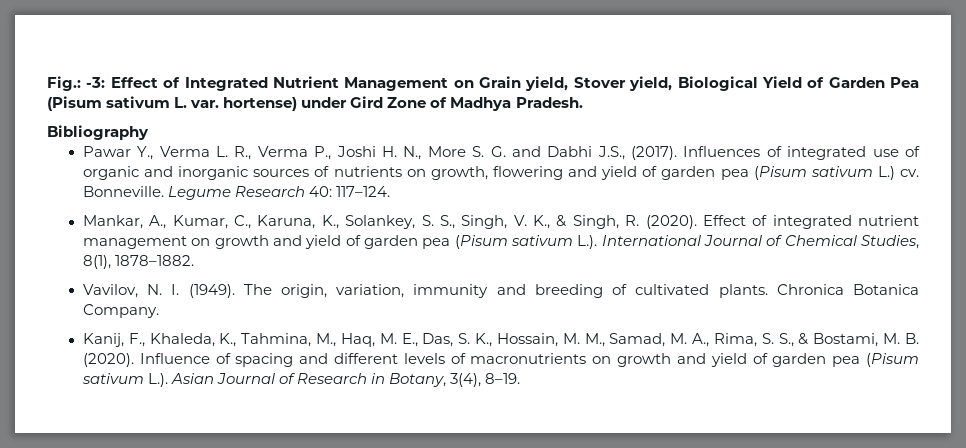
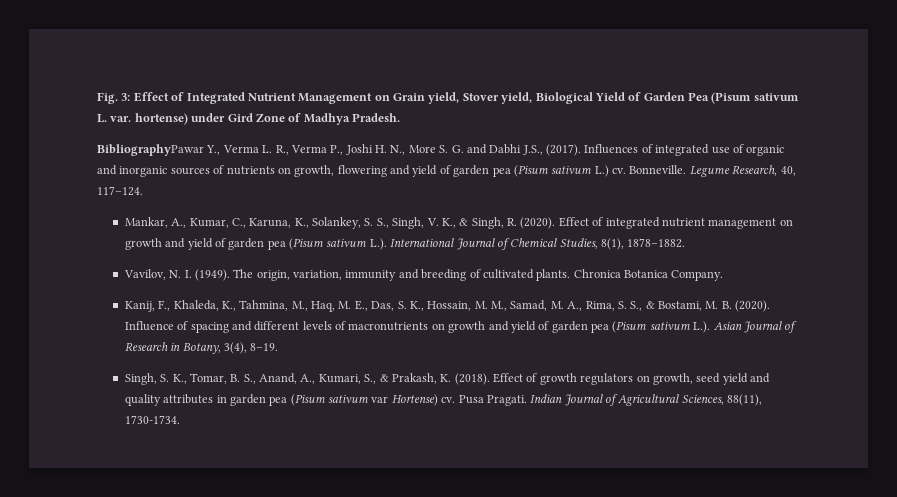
- Fig.: -3: Effect of Integrated Nutrient Management on Grain yield, Stover yield, Biological Yield of Garden Pea (Pisum sativum L. var. hortense) under Gird Zone of Madhya Pradesh.
+ Fig. 3: Effect of Integrated Nutrient Management on Grain yield, Stover yield, Biological Yield of Garden Pea (Pisum sativum L. var. hortense) under Gird Zone of Madhya Pradesh.
- Bibliography
- Pawar Y., Verma L. R., Verma P., Joshi H. N., More S. G. and Dabhi J.S., (2017).
+ BibliographyPawar Y., Verma L. R., Verma P., Joshi H. N., More S. G. and Dabhi J.S., (2017).
- Legume Research 40: 117–124.
+ Legume Research, 40, 117–124.
+ Singh, S. K., Tomar, B. S., Anand, A., Kumari, S., & Prakash, K. (2018). Effect of growth regulators on growth, seed yield and quality attributes in garden pea (Pisum sativum var Hortense) cv. Pusa Pragati. Indian Journal of Agricultural Sciences, 88(11), 1730-1734.

